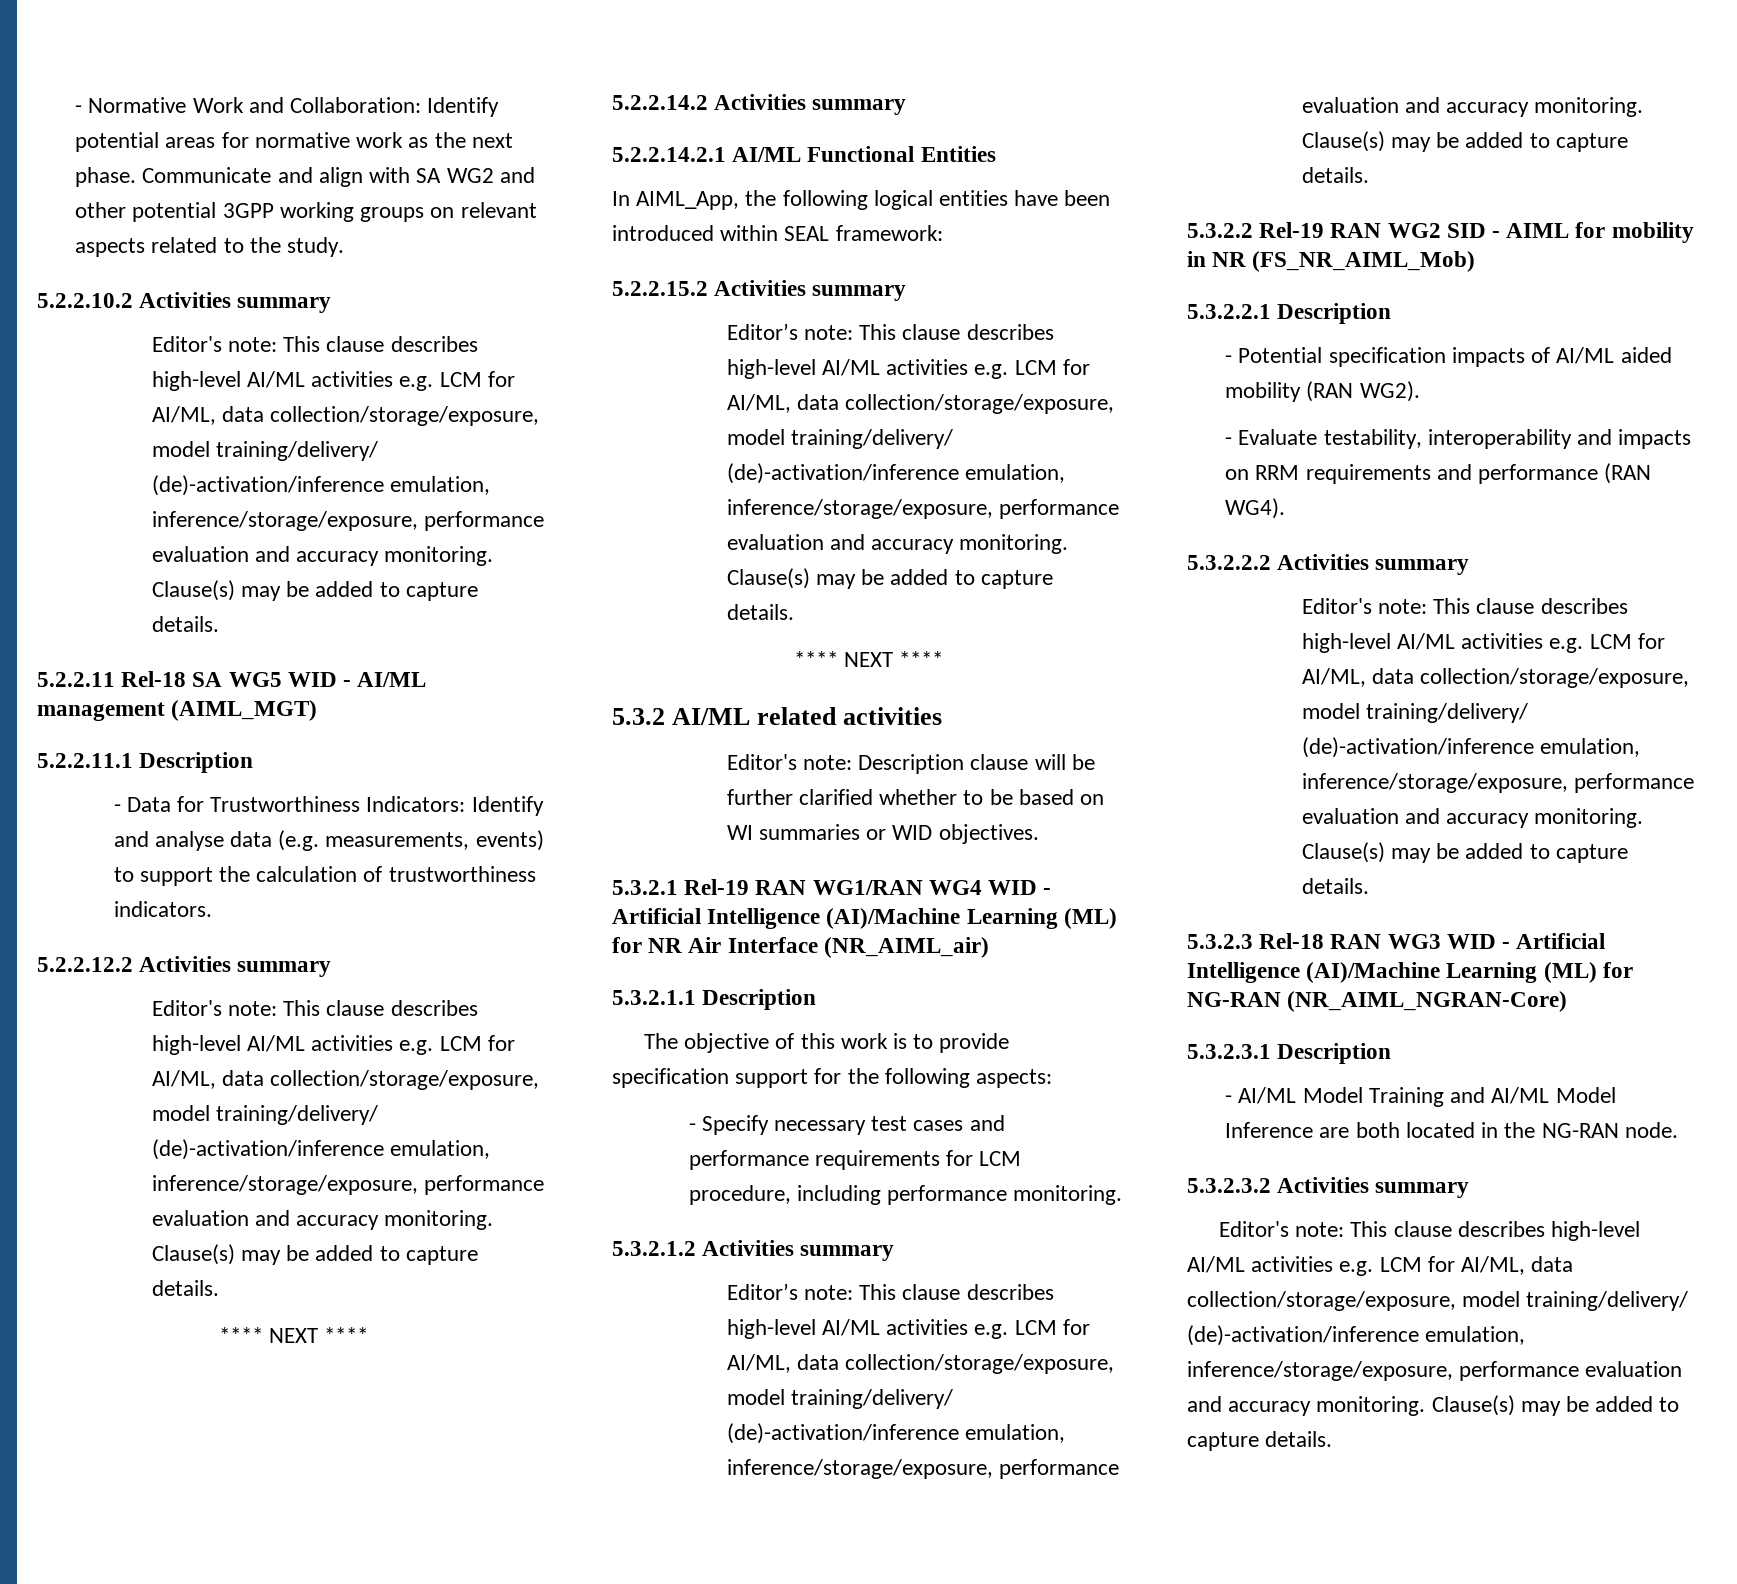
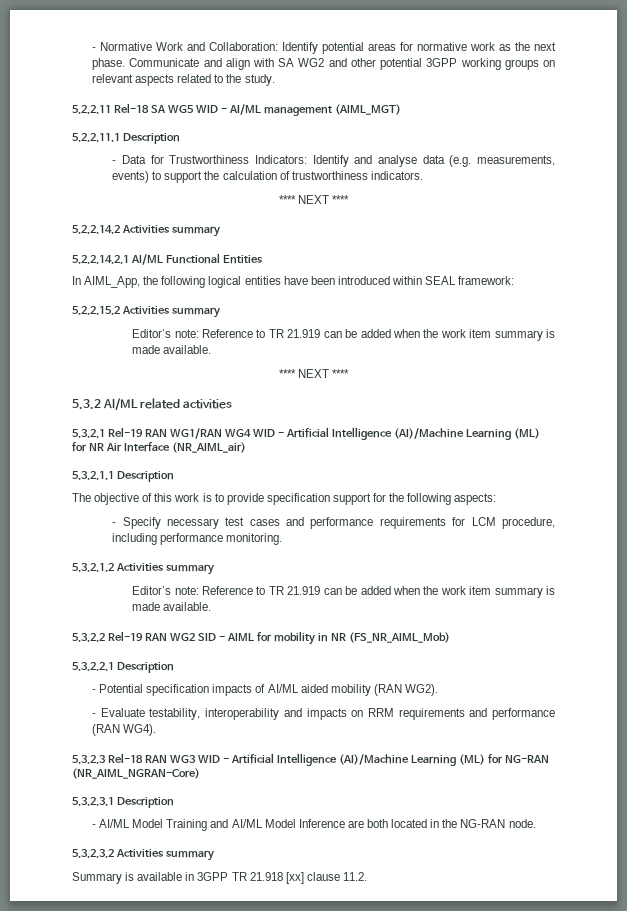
- 5.2.2.10.2 Activities summary
- Editor's note: This clause describes high-level AI/ML activities e.g. LCM for AI/ML, data collection/storage/exposure, model training/delivery/ (de)-activation/inference emulation, inference/storage/exposure, performance evaluation and accuracy monitoring. Clause(s) may be added to capture details.
- 5.2.2.12.2 Activities summary
- Editor's note: This clause describes high-level AI/ML activities e.g. LCM for AI/ML, data collection/storage/exposure, model training/delivery/ (de)-activation/inference emulation, inference/storage/exposure, performance evaluation and accuracy monitoring. Clause(s) may be added to capture details.
  5.2.2.15.2 Activities summary
- Editor’s note: This clause describes high-level AI/ML activities e.g. LCM for AI/ML, data collection/storage/exposure, model training/delivery/ (de)-activation/inference emulation, inference/storage/exposure, performance evaluation and accuracy monitoring. Clause(s) may be added to capture details.
+ Editor’s note: Reference to TR 21.919 can be added when the work item summary is made available.
- Editor's note: Description clause will be further clarified whether to be based on WI summaries or WID objectives.
  5.3.2.1.2 Activities summary
- Editor’s note: This clause describes high-level AI/ML activities e.g. LCM for AI/ML, data collection/storage/exposure, model training/delivery/ (de)-activation/inference emulation, inference/storage/exposure, performance evaluation and accuracy monitoring. Clause(s) may be added to capture details.
+ Editor’s note: Reference to TR 21.919 can be added when the work item summary is made available.
- 5.3.2.2.2 Activities summary
- Editor's note: This clause describes high-level AI/ML activities e.g. LCM for AI/ML, data collection/storage/exposure, model training/delivery/ (de)-activation/inference emulation, inference/storage/exposure, performance evaluation and accuracy monitoring. Clause(s) may be added to capture details.
  5.3.2.3.2 Activities summary
- Editor's note: This clause describes high-level AI/ML activities e.g. LCM for AI/ML, data collection/storage/exposure, model training/delivery/ (de)-activation/inference emulation, inference/storage/exposure, performance evaluation and accuracy monitoring. Clause(s) may be added to capture details.
+ Summary is available in 3GPP TR 21.918 [xx] clause 11.2.

